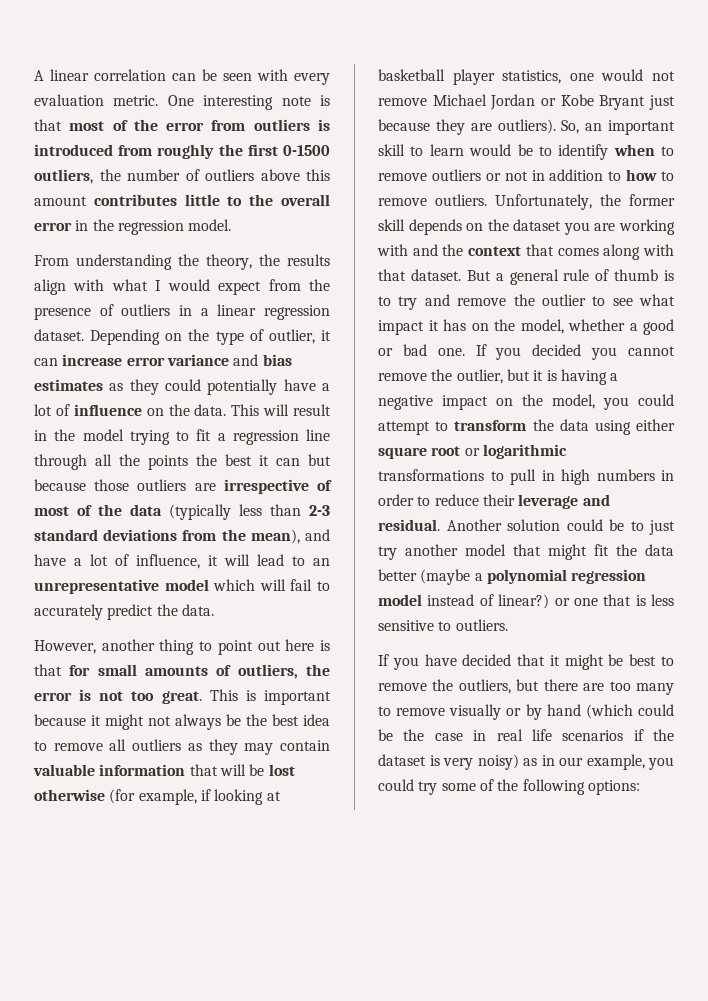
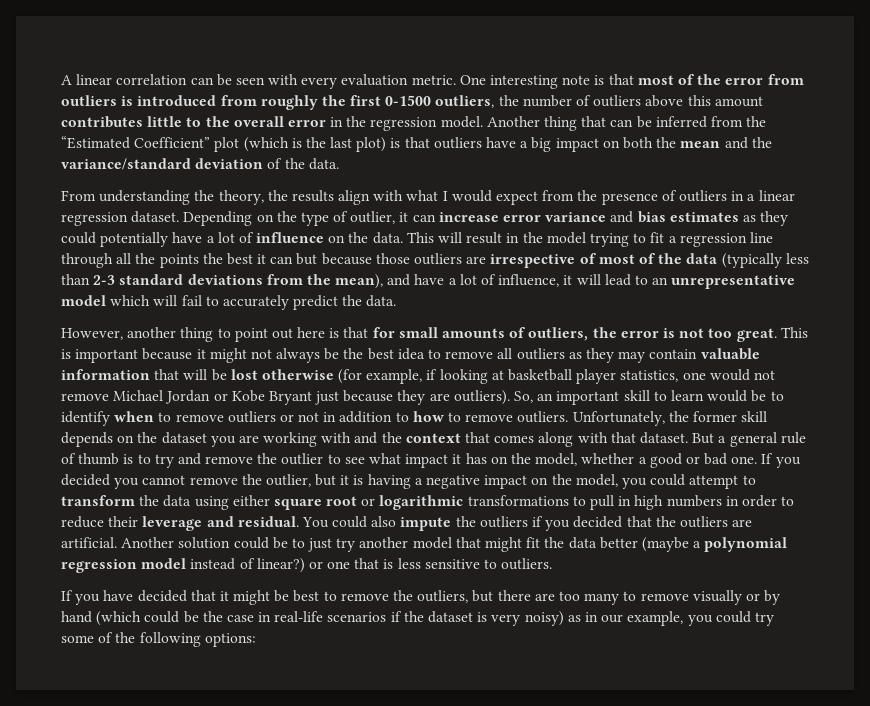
+ Another thing that can be inferred from the “Estimated Coefficient” plot (which is the last plot) is that outliers have a big impact on both the mean and the variance/standard deviation of the data.
+ You could also impute the outliers if you decided that the outliers are artificial.
- If you have decided that it might be best to remove the outliers, but there are too many to remove visually or by hand (which could be the case in real life scenarios if the dataset is very noisy) as in our example, you could try some of the following options:
+ If you have decided that it might be best to remove the outliers, but there are too many to remove visually or by hand (which could be the case in real-life scenarios if the dataset is very noisy) as in our example, you could try some of the following options:

